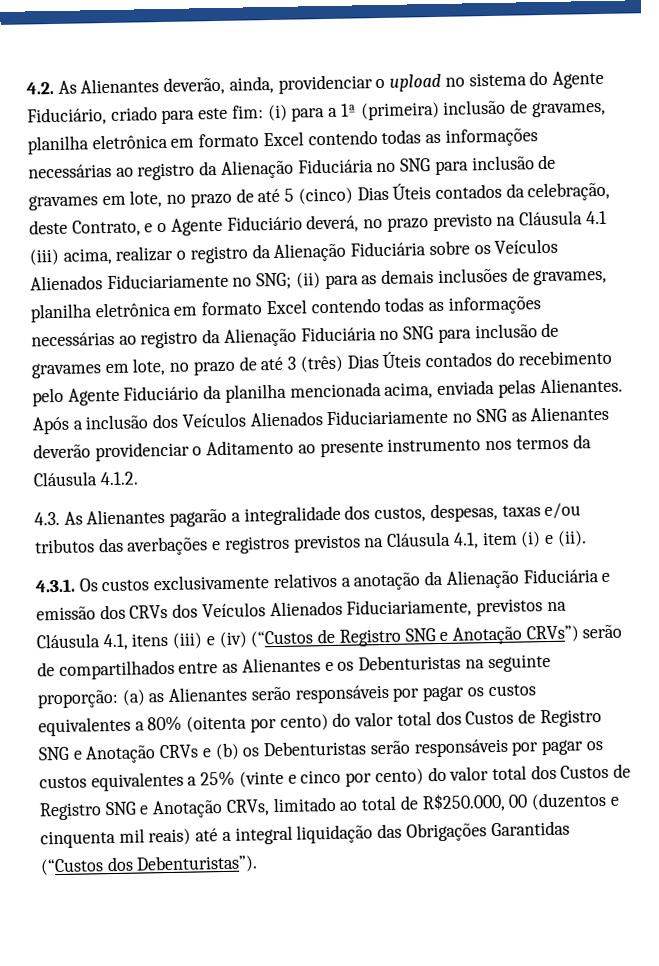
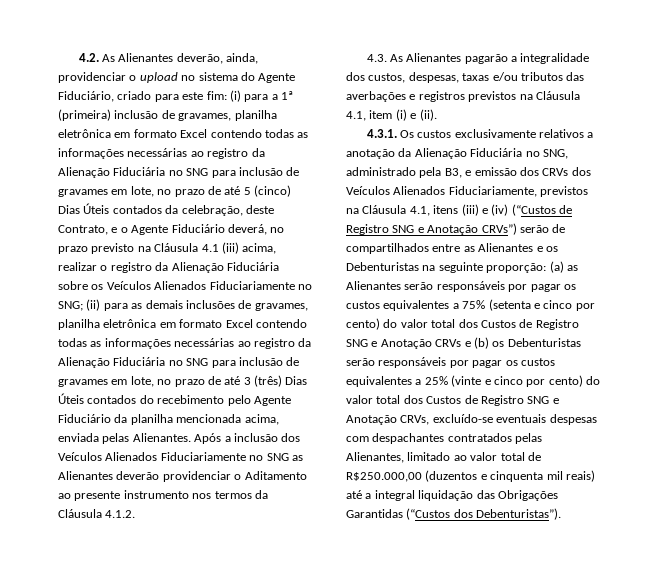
- 4.3.1. Os custos exclusivamente relativos a anotação da Alienação Fiduciária e emissão dos CRVs dos Veículos Alienados Fiduciariamente, previstos na Cláusula 4.1, itens (iii) e (iv) (“Custos de Registro SNG e Anotação CRVs”) serão de compartilhados entre as Alienantes e os Debenturistas na seguinte proporção:
+ 4.3.1. Os custos exclusivamente relativos a anotação da Alienação Fiduciária no SNG, administrado pela B3, e emissão dos CRVs dos Veículos Alienados Fiduciariamente, previstos na Cláusula 4.1, itens (iii) e (iv) (“Custos de Registro SNG e Anotação CRVs”) serão de compartilhados entre as Alienantes e os Debenturistas na seguinte proporção:
- (a) as Alienantes serão responsáveis por pagar os custos equivalentes a 80% (oitenta por cento) do valor total dos Custos de Registro SNG e Anotação CRVs e (b) os Debenturistas serão responsáveis por pagar os custos equivalentes a 25% (vinte e cinco por cento) do valor total dos Custos de Registro SNG e Anotação CRVs, limitado ao total de R$250.000, 00 (duzentos e cinquenta mil reais) até a integral liquidação das Obrigações Garantidas (“Custos dos Debenturistas”).
+ (a) as Alienantes serão responsáveis por pagar os custos equivalentes a 75% (setenta e cinco por cento) do valor total dos Custos de Registro SNG e Anotação CRVs e (b) os Debenturistas serão responsáveis por pagar os custos equivalentes a 25% (vinte e cinco por cento) do valor total dos Custos de Registro SNG e Anotação CRVs, excluído-se eventuais despesas com despachantes contratados pelas Alienantes, limitado ao valor total de R$250.000,00 (duzentos e cinquenta mil reais) até a integral liquidação das Obrigações Garantidas (“Custos dos Debenturistas”).

